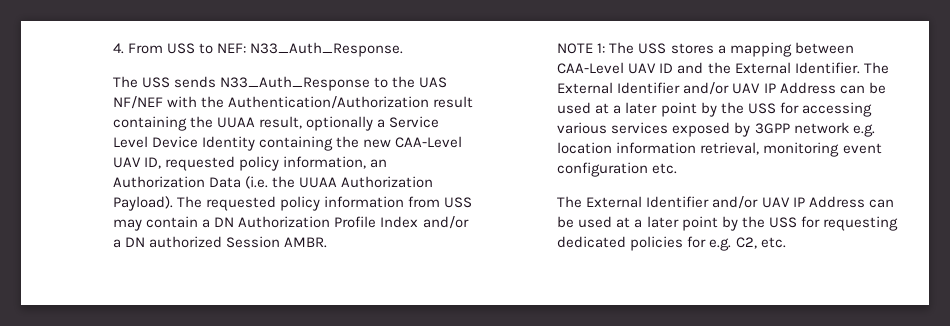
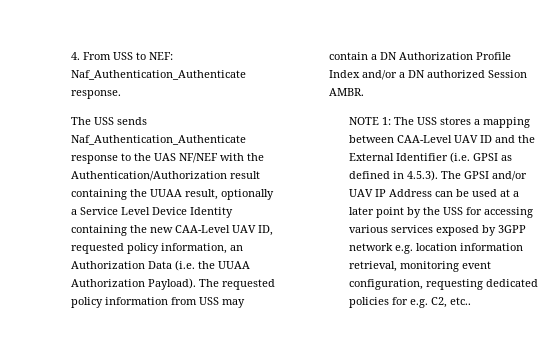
- 4. From USS to NEF: N33_Auth_Response.
+ 4. From USS to NEF: Naf_Authentication_Authenticate response.
- The USS sends N33_Auth_Response to the UAS NF/NEF with the Authentication/Authorization result containing the UUAA result, optionally a Service Level Device Identity containing the new CAA-Level UAV ID, requested policy information, an Authorization Data (i.e. the UUAA Authorization Payload).
+ The USS sends Naf_Authentication_Authenticate response to the UAS NF/NEF with the Authentication/Authorization result containing the UUAA result, optionally a Service Level Device Identity containing the new CAA-Level UAV ID, requested policy information, an Authorization Data (i.e. the UUAA Authorization Payload).
- NOTE 1: The USS stores a mapping between CAA-Level UAV ID and the External Identifier. The External Identifier and/or UAV IP Address can be used at a later point by the USS for accessing various services exposed by 3GPP network e.g. location information retrieval, monitoring event configuration etc.
- The External Identifier and/or UAV IP Address can be used at a later point by the USS for requesting dedicated policies for e.g. C2, etc.
+ NOTE 1: The USS stores a mapping between CAA-Level UAV ID and the External Identifier (i.e. GPSI as defined in 4.5.3). The GPSI and/or UAV IP Address can be used at a later point by the USS for accessing various services exposed by 3GPP network e.g. location information retrieval, monitoring event configuration, requesting dedicated policies for e.g. C2, etc..

